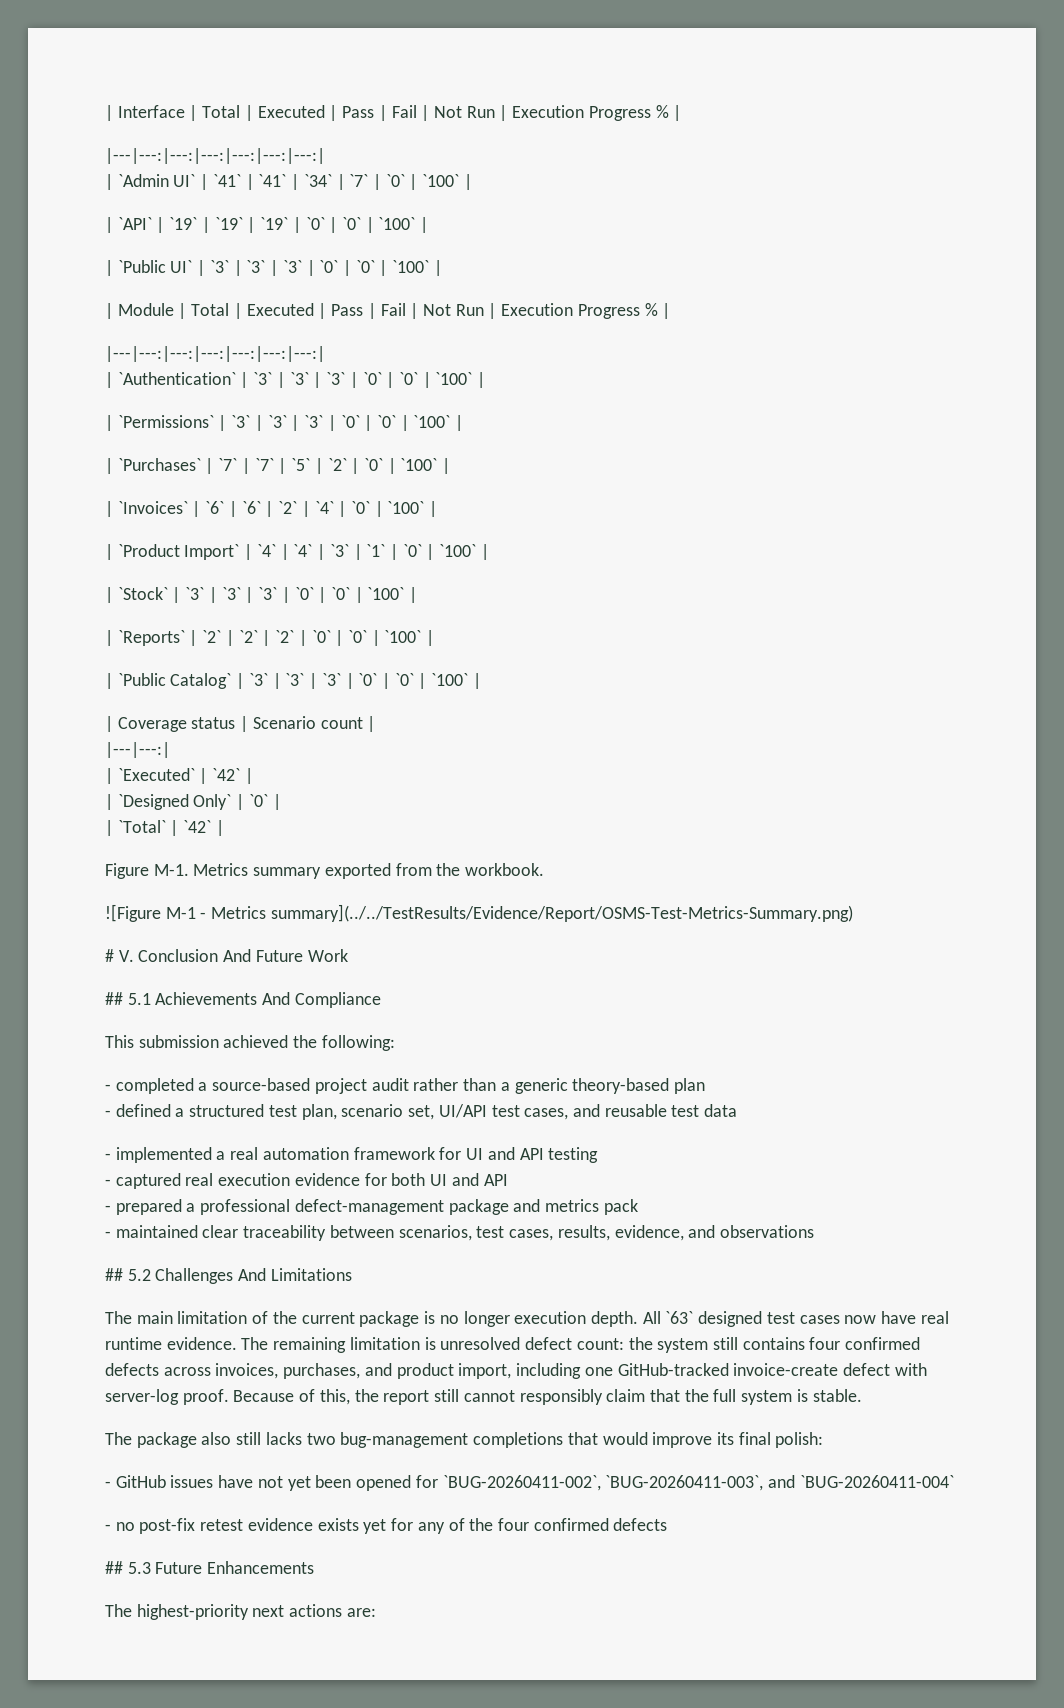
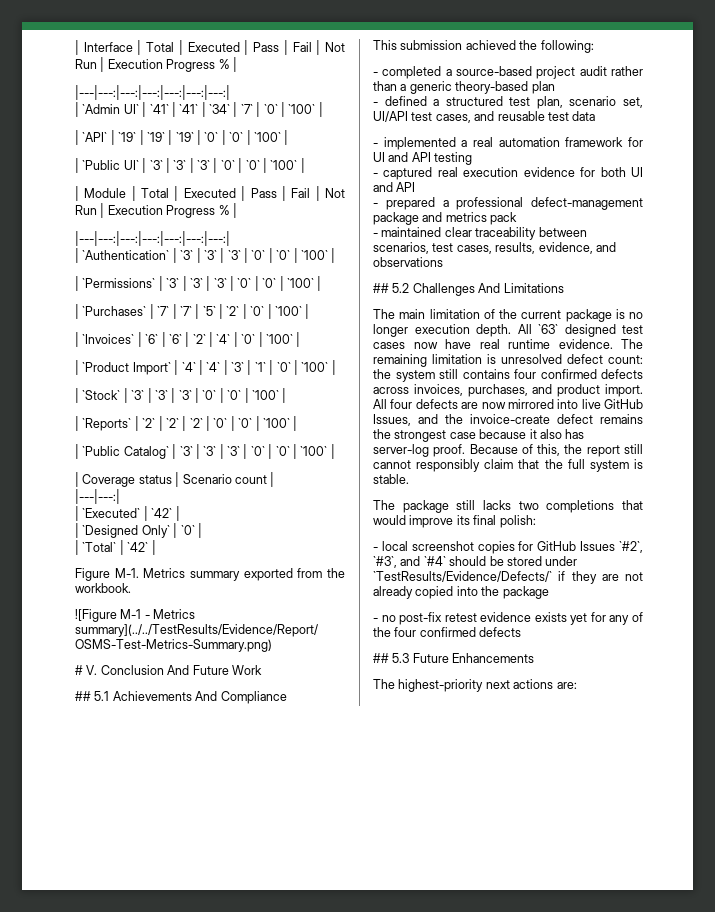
- The remaining limitation is unresolved defect count: the system still contains four confirmed defects across invoices, purchases, and product import, including one GitHub-tracked invoice-create defect with server-log proof.
+ The remaining limitation is unresolved defect count: the system still contains four confirmed defects across invoices, purchases, and product import. All four defects are now mirrored into live GitHub Issues, and the invoice-create defect remains the strongest case because it also has server-log proof.
- The package also still lacks two bug-management completions that would improve its final polish:
+ The package still lacks two completions that would improve its final polish:
- - GitHub issues have not yet been opened for `BUG-20260411-002`, `BUG-20260411-003`, and `BUG-20260411-004`
+ - local screenshot copies for GitHub Issues `#2`, `#3`, and `#4` should be stored under `TestResults/Evidence/Defects/` if they are not already copied into the package

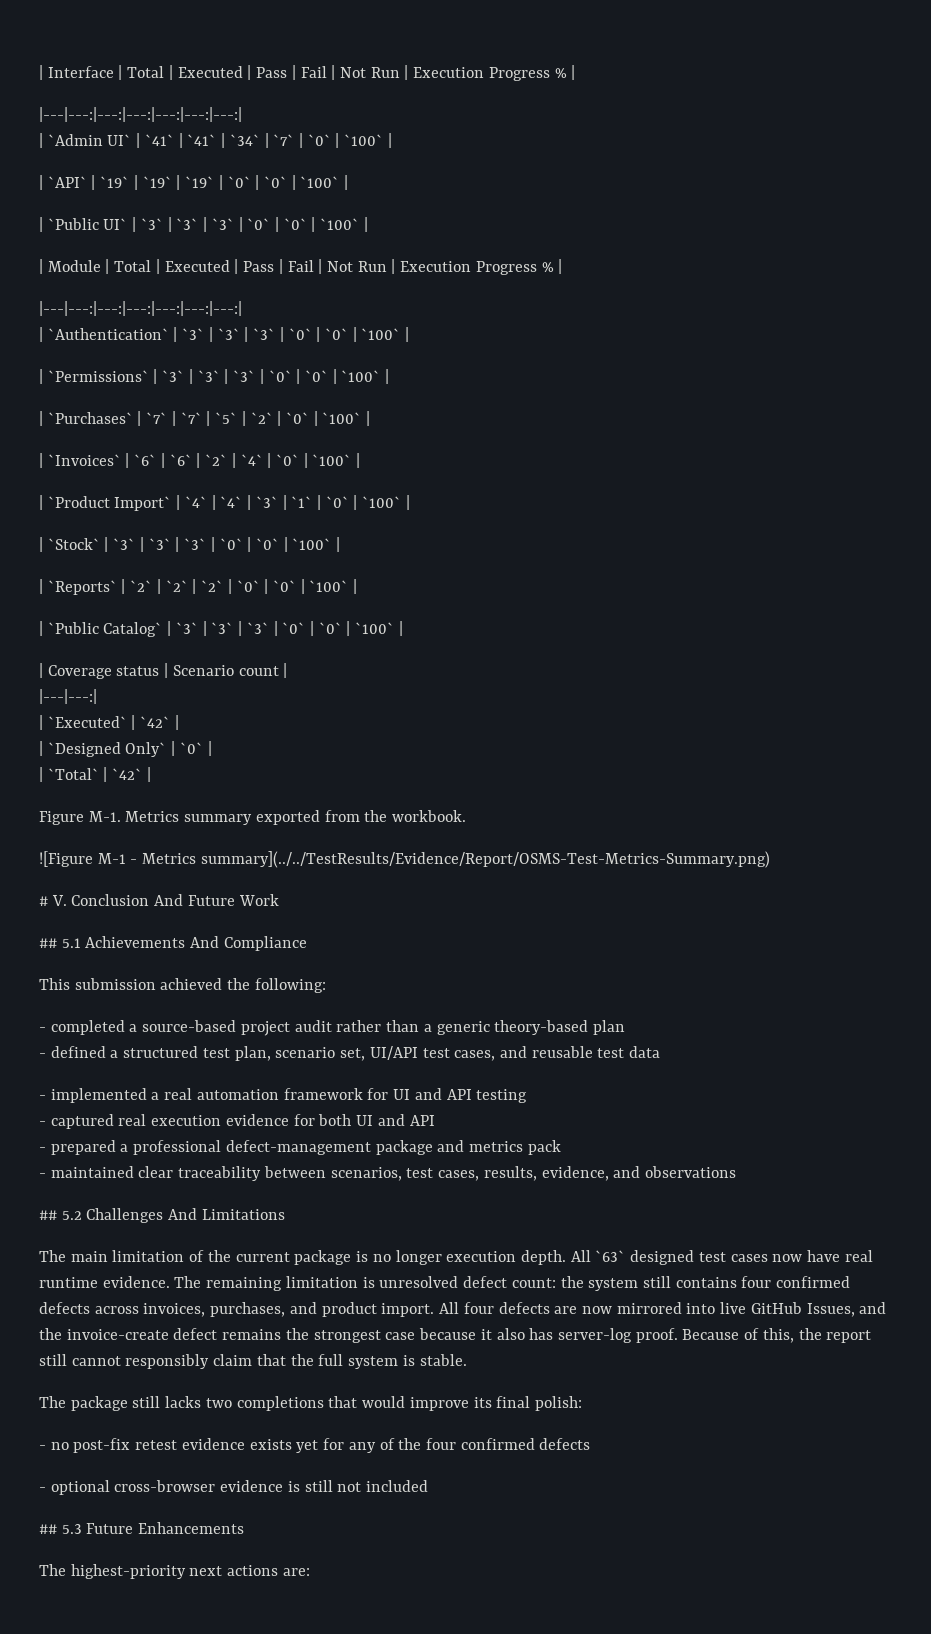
- - local screenshot copies for GitHub Issues `#2`, `#3`, and `#4` should be stored under `TestResults/Evidence/Defects/` if they are not already copied into the package
+ - optional cross-browser evidence is still not included

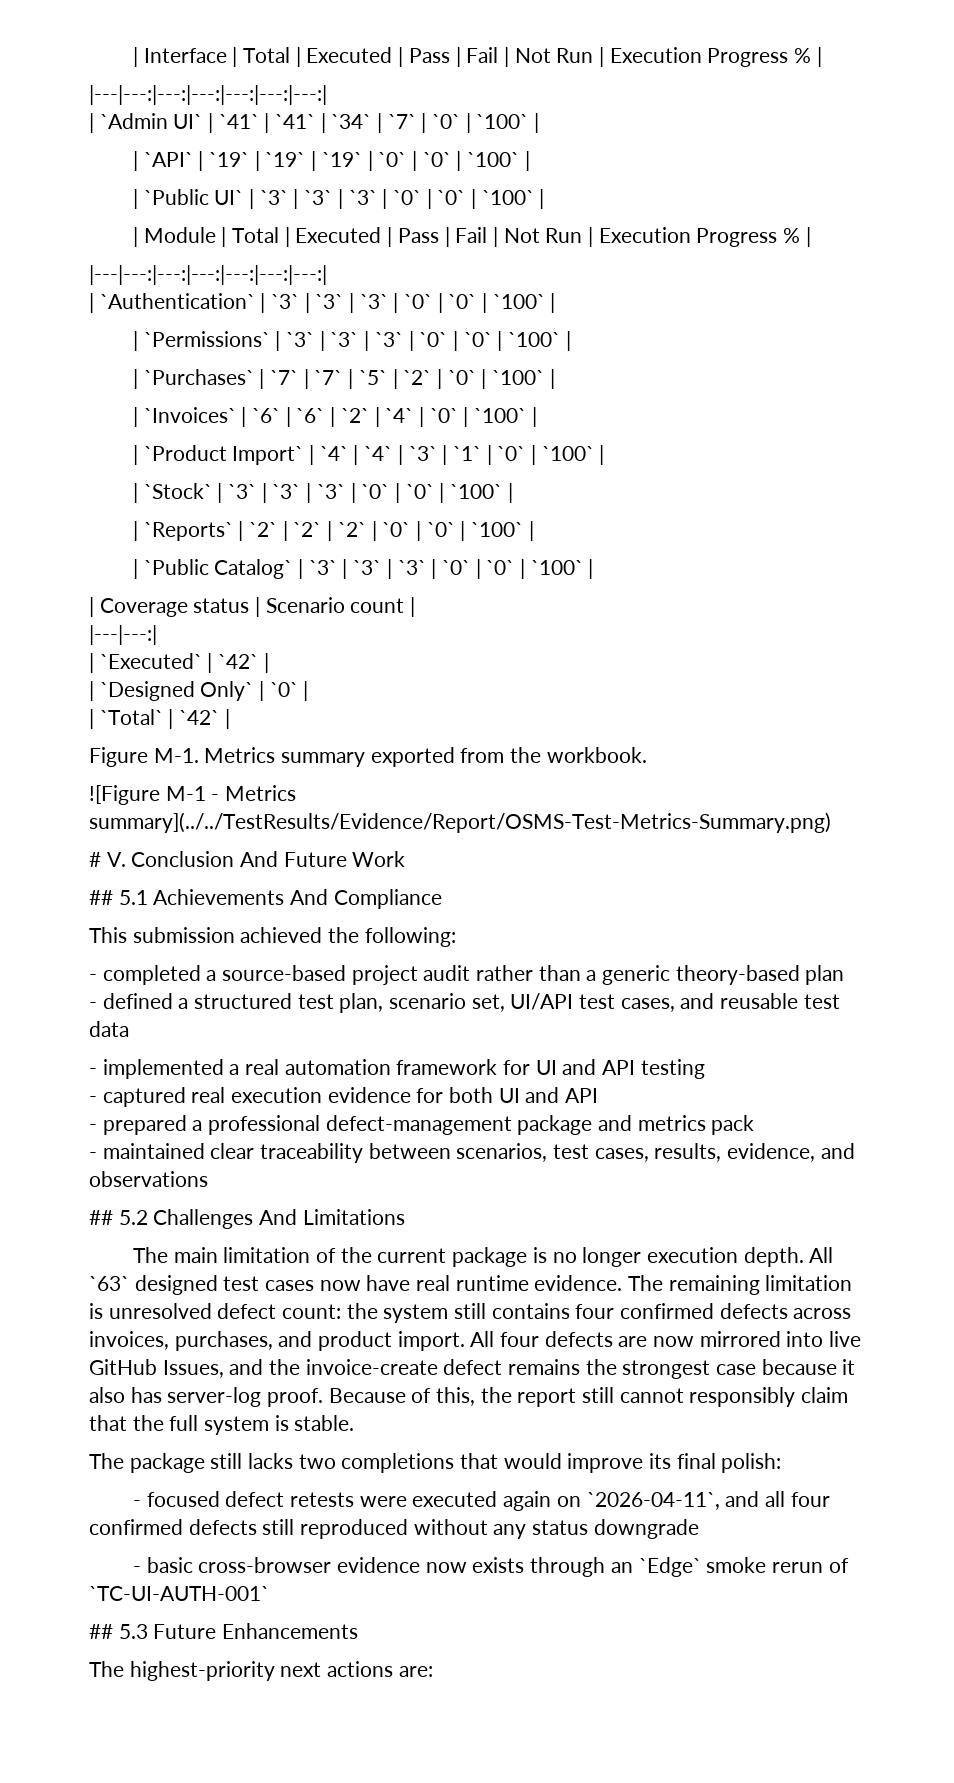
- - no post-fix retest evidence exists yet for any of the four confirmed defects
- - optional cross-browser evidence is still not included
+ - focused defect retests were executed again on `2026-04-11`, and all four confirmed defects still reproduced without any status downgrade
+ - basic cross-browser evidence now exists through an `Edge` smoke rerun of `TC-UI-AUTH-001`

